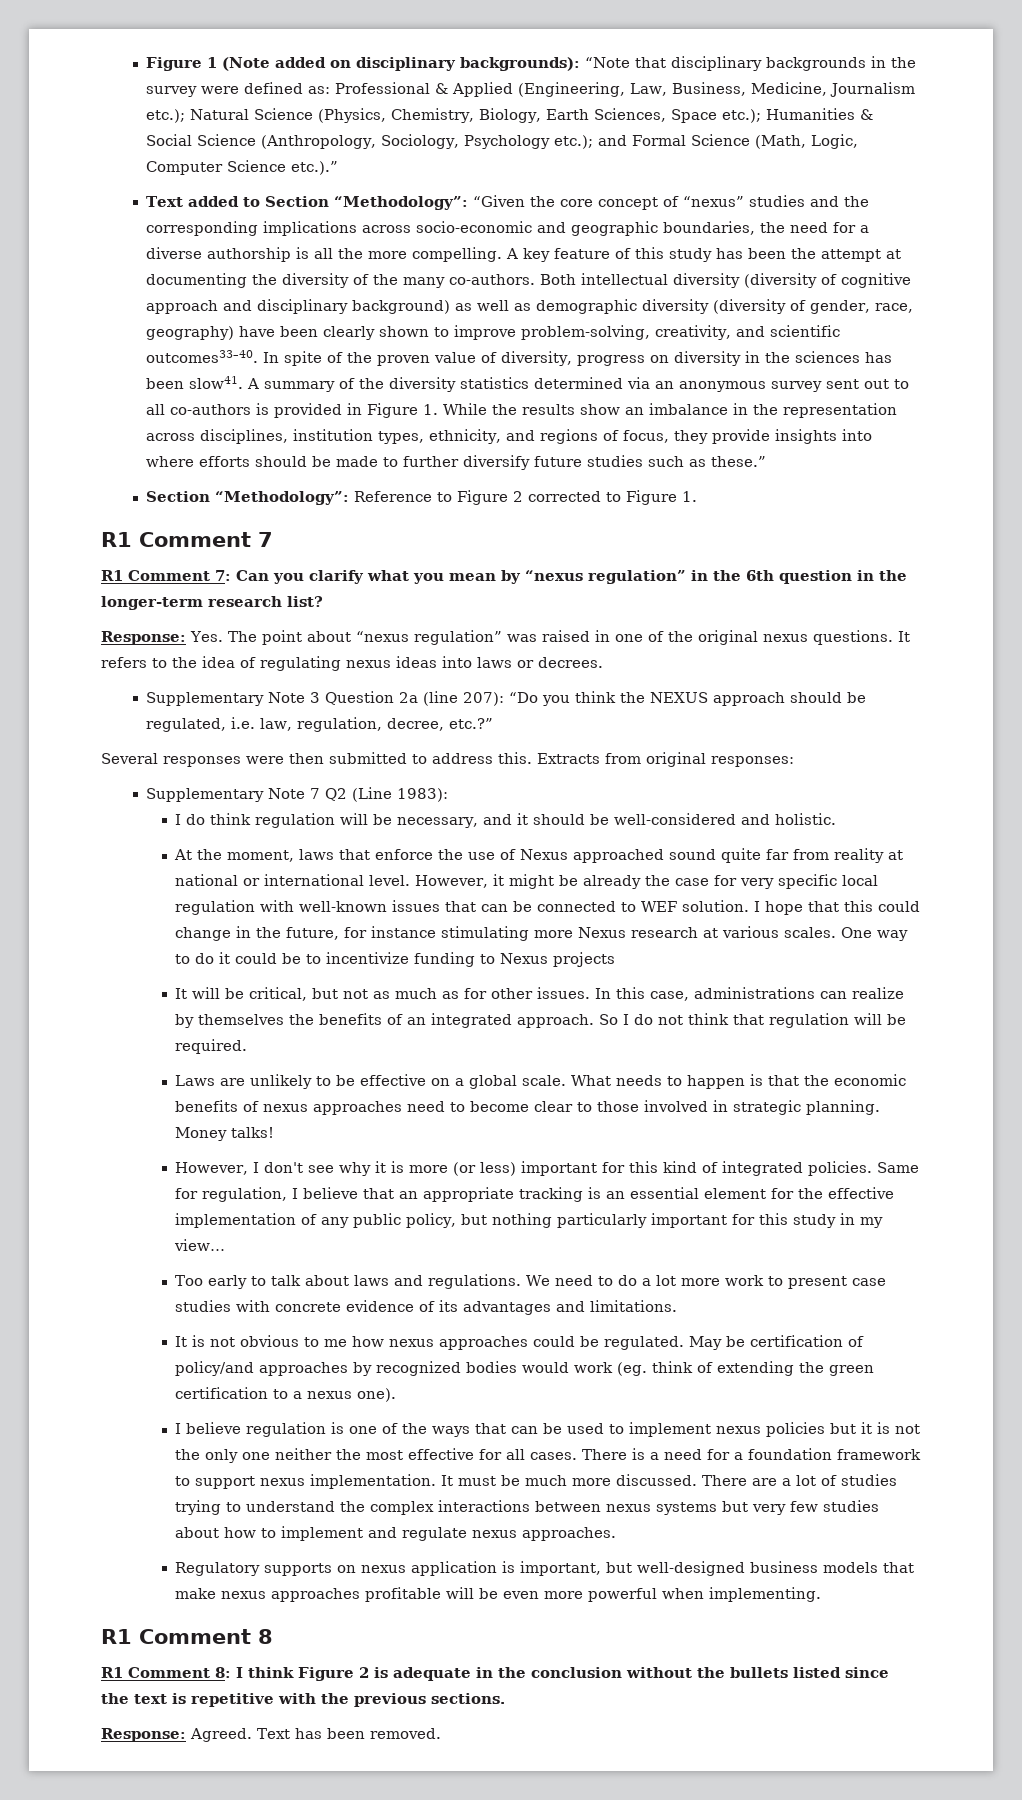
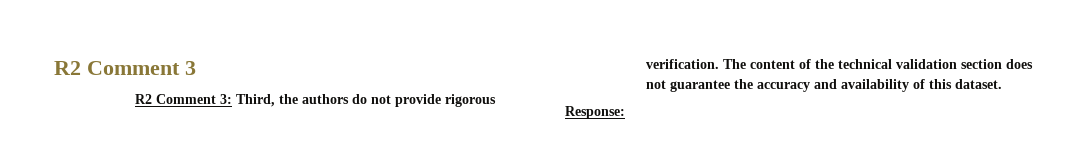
- Figure 1 (Note added on disciplinary backgrounds): “Note that disciplinary backgrounds in the survey were defined as: Professional & Applied (Engineering, Law, Business, Medicine, Journalism etc.); Natural Science (Physics, Chemistry, Biology, Earth Sciences, Space etc.); Humanities & Social Science (Anthropology, Sociology, Psychology etc.); and Formal Science (Math, Logic, Computer Science etc.).”
- Text added to Section “Methodology”: “Given the core concept of “nexus” studies and the corresponding implications across socio-economic and geographic boundaries, the need for a diverse authorship is all the more compelling. A key feature of this study has been the attempt at documenting the diversity of the many co-authors. Both intellectual diversity (diversity of cognitive approach and disciplinary background) as well as demographic diversity (diversity of gender, race, geography) have been clearly shown to improve problem-solving, creativity, and scientific outcomes33–40. In spite of the proven value of diversity, progress on diversity in the sciences has been slow41. A summary of the diversity statistics determined via an anonymous survey sent out to all co-authors is provided in Figure 1. While the results show an imbalance in the representation across disciplines, institution types, ethnicity, and regions of focus, they provide insights into where efforts should be made to further diversify future studies such as these.”
- Section “Methodology”: Reference to Figure 2 corrected to Figure 1.
- R1 Comment 7
- R1 Comment 7: Can you clarify what you mean by “nexus regulation” in the 6th question in the longer-term research list?
- Response: Yes. The point about “nexus regulation” was raised in one of the original nexus questions. It refers to the idea of regulating nexus ideas into laws or decrees.
- Supplementary Note 3 Question 2a (line 207): “Do you think the NEXUS approach should be regulated, i.e. law, regulation, decree, etc.?”
- Several responses were then submitted to address this. Extracts from original responses:
- Supplementary Note 7 Q2 (Line 1983):
- I do think regulation will be necessary, and it should be well-considered and holistic.
- At the moment, laws that enforce the use of Nexus approached sound quite far from reality at national or international level. However, it might be already the case for very specific local regulation with well-known issues that can be connected to WEF solution. I hope that this could change in the future, for instance stimulating more Nexus research at various scales. One way to do it could be to incentivize funding to Nexus projects
- It will be critical, but not as much as for other issues. In this case, administrations can realize by themselves the benefits of an integrated approach. So I do not think that regulation will be required.
- Laws are unlikely to be effective on a global scale. What needs to happen is that the economic benefits of nexus approaches need to become clear to those involved in strategic planning. Money talks!
- However, I don't see why it is more (or less) important for this kind of integrated policies. Same for regulation, I believe that an appropriate tracking is an essential element for the effective implementation of any public policy, but nothing particularly important for this study in my view…
- Too early to talk about laws and regulations. We need to do a lot more work to present case studies with concrete evidence of its advantages and limitations.
- It is not obvious to me how nexus approaches could be regulated. May be certification of policy/and approaches by recognized bodies would work (eg. think of extending the green certification to a nexus one).
- I believe regulation is one of the ways that can be used to implement nexus policies but it is not the only one neither the most effective for all cases. There is a need for a foundation framework to support nexus implementation. It must be much more discussed. There are a lot of studies trying to understand the complex interactions between nexus systems but very few studies about how to implement and regulate nexus approaches.
- Regulatory supports on nexus application is important, but well-designed business models that make nexus approaches profitable will be even more powerful when implementing.
- R1 Comment 8
- R1 Comment 8: I think Figure 2 is adequate in the conclusion without the bullets listed since the text is repetitive with the previous sections.
- Response: Agreed. Text has been removed.
+ R2 Comment 3
+ R2 Comment 3: Third, the authors do not provide rigorous verification. The content of the technical validation section does not guarantee the accuracy and availability of this dataset.
+ Response:

